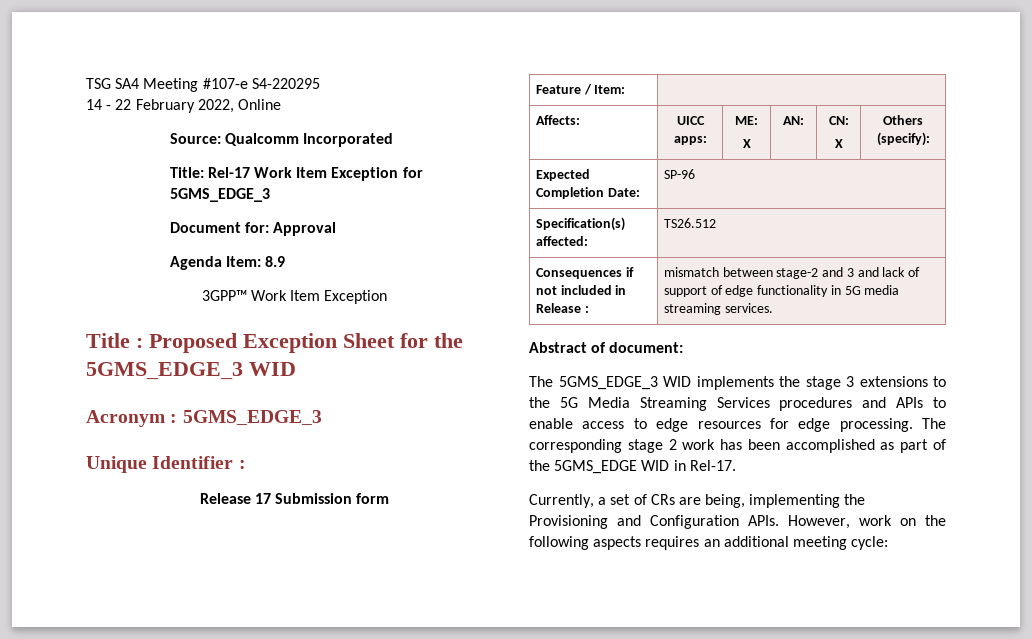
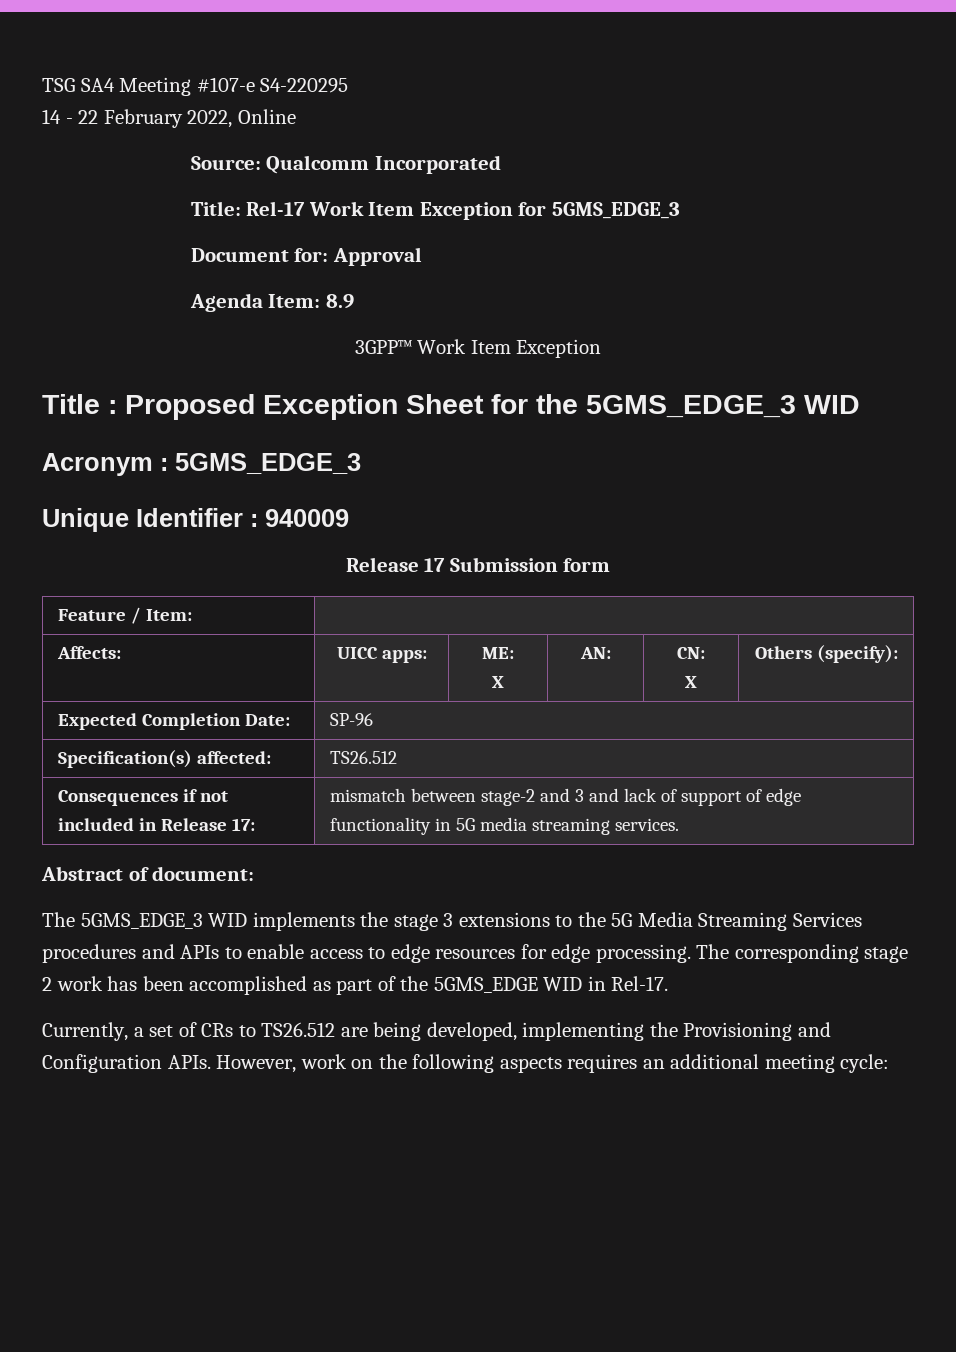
- Unique Identifier :
+ Unique Identifier : 940009
- Consequences if not included in Release : | mismatch between stage-2 and 3 and lack of support of edge functionality in 5G media streaming services.
+ Consequences if not included in Release 17: | mismatch between stage-2 and 3 and lack of support of edge functionality in 5G media streaming services.
- Currently, a set of CRs are being, implementing the Provisioning and Configuration APIs.
+ Currently, a set of CRs to TS26.512 are being developed, implementing the Provisioning and Configuration APIs.

